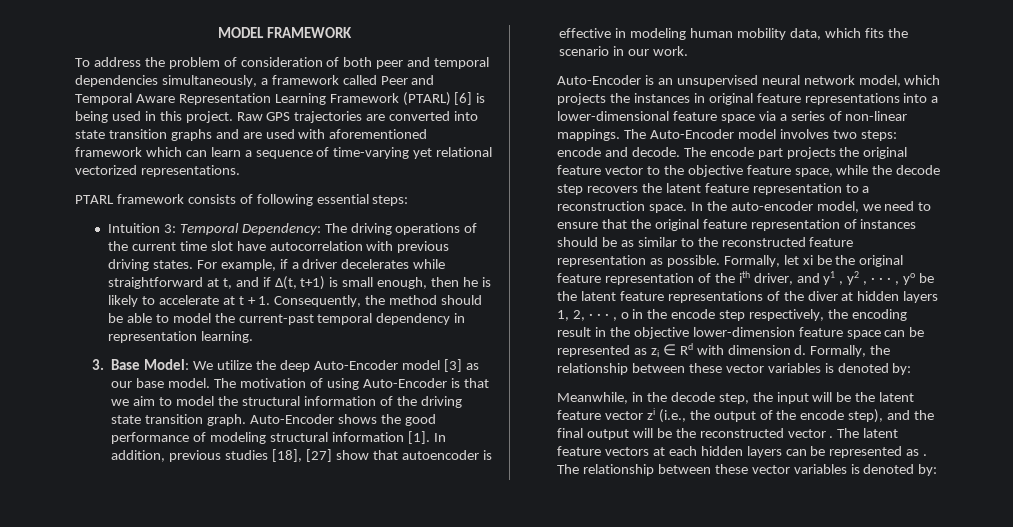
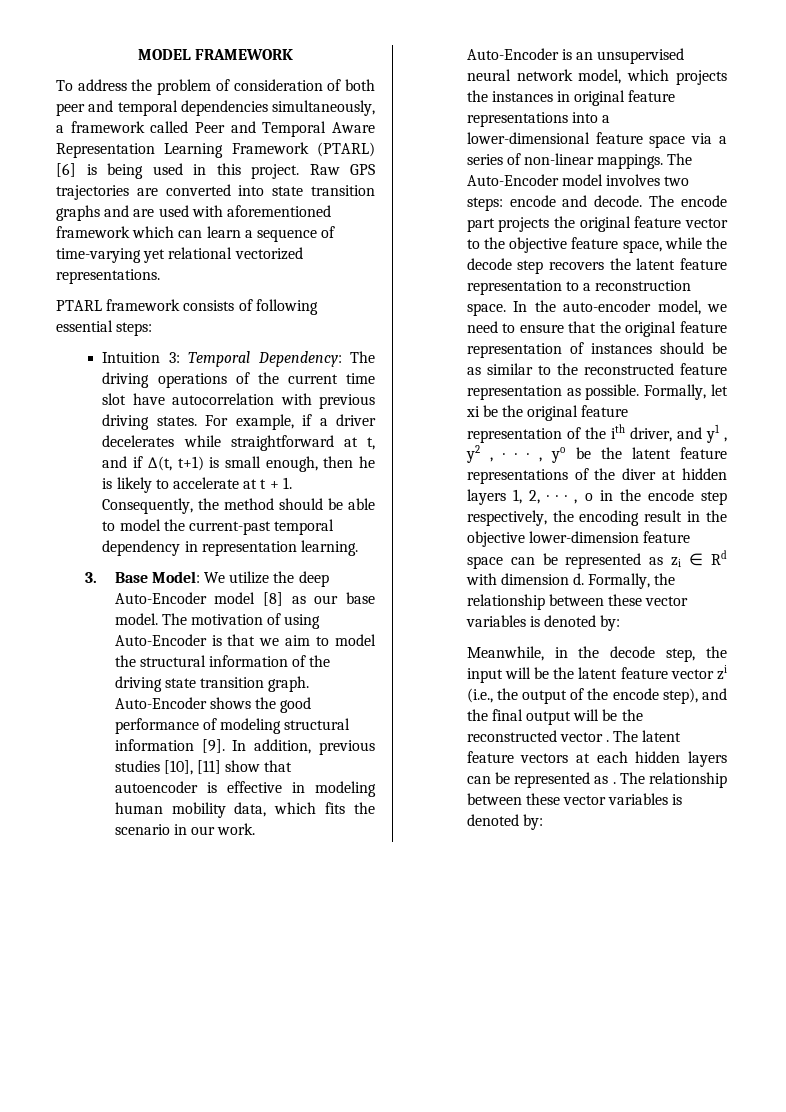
- 3. Base Model: We utilize the deep Auto-Encoder model [3] as our base model.
+ 3. Base Model: We utilize the deep Auto-Encoder model [8] as our base model.
- Auto-Encoder shows the good performance of modeling structural information [1].
+ Auto-Encoder shows the good performance of modeling structural information [9].
- In addition, previous studies [18], [27] show that autoencoder is effective in modeling human mobility data, which fits the scenario in our work.
+ In addition, previous studies [10], [11] show that autoencoder is effective in modeling human mobility data, which fits the scenario in our work.

